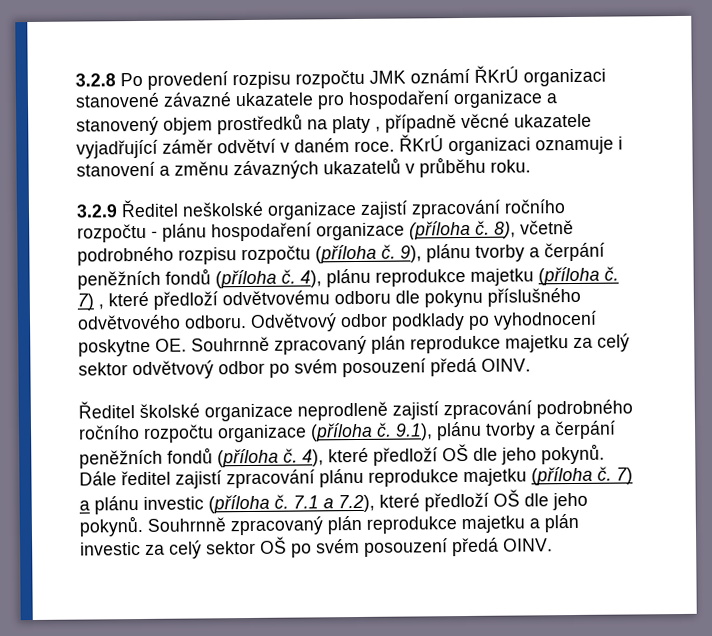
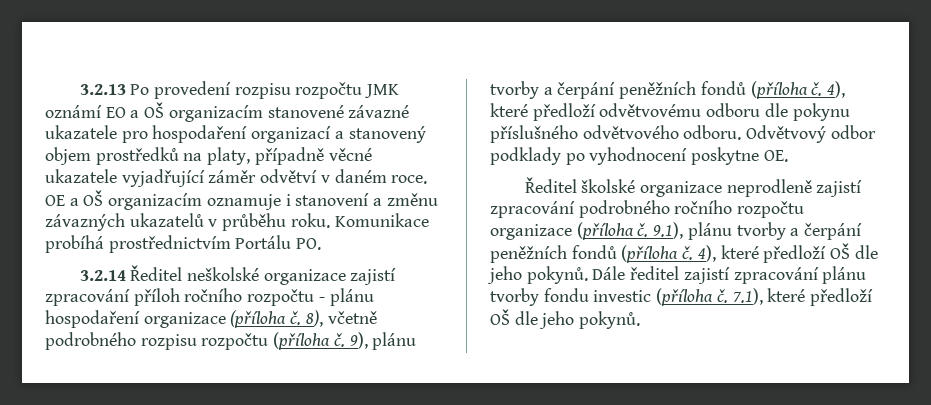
- 3.2.8 Po provedení rozpisu rozpočtu JMK oznámí ŘKrÚ organizaci stanovené závazné ukazatele pro hospodaření organizace a stanovený objem prostředků na platy , případně věcné ukazatele vyjadřující záměr odvětví v daném roce.
+ 3.2.13 Po provedení rozpisu rozpočtu JMK oznámí EO a OŠ organizacím stanovené závazné ukazatele pro hospodaření organizací a stanovený objem prostředků na platy, případně věcné ukazatele vyjadřující záměr odvětví v daném roce.
- ŘKrÚ organizaci oznamuje i stanovení a změnu závazných ukazatelů v průběhu roku.
- 3.2.9 Ředitel neškolské organizace zajistí zpracování ročního rozpočtu - plánu hospodaření organizace (příloha č.
+ OE a OŠ organizacím oznamuje i stanovení a změnu závazných ukazatelů v průběhu roku. Komunikace probíhá prostřednictvím Portálu PO.
+ 3.2.14 Ředitel neškolské organizace zajistí zpracování příloh ročního rozpočtu - plánu hospodaření organizace (příloha č.
- 4), plánu reprodukce majetku (příloha č. 7) , které předloží odvětvovému odboru dle pokynu příslušného odvětvového odboru.
+ 4), které předloží odvětvovému odboru dle pokynu příslušného odvětvového odboru.
- Odvětvový odbor podklady po vyhodnocení poskytne OE. Souhrnně zpracovaný plán reprodukce majetku za celý sektor odvětvový odbor po svém posouzení předá OINV.
+ Odvětvový odbor podklady po vyhodnocení poskytne OE.
- Dále ředitel zajistí zpracování plánu reprodukce majetku (příloha č. 7) a plánu investic (příloha č. 7.1 a 7.2), které předloží OŠ dle jeho pokynů. Souhrnně zpracovaný plán reprodukce majetku a plán investic za celý sektor OŠ po svém posouzení předá OINV.
+ Dále ředitel zajistí zpracování plánu tvorby fondu investic (příloha č. 7.1), které předloží OŠ dle jeho pokynů.

